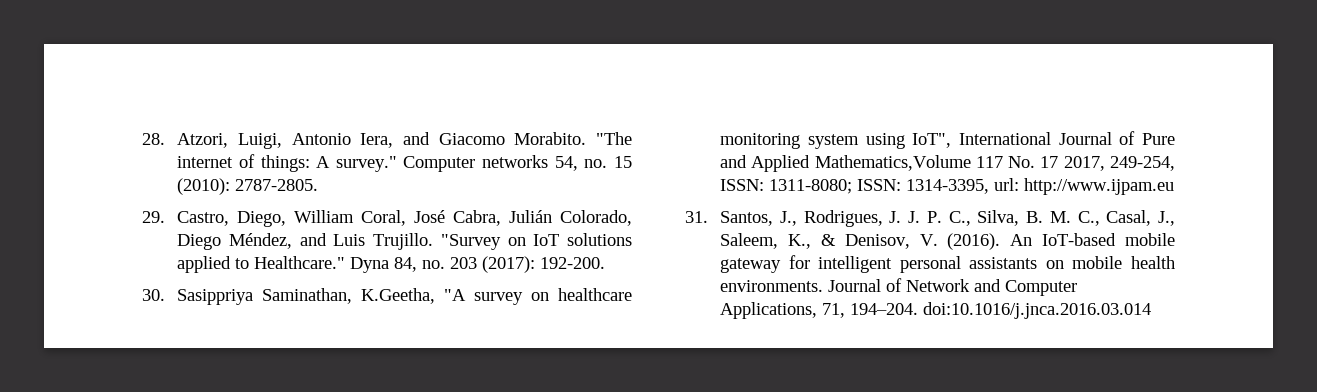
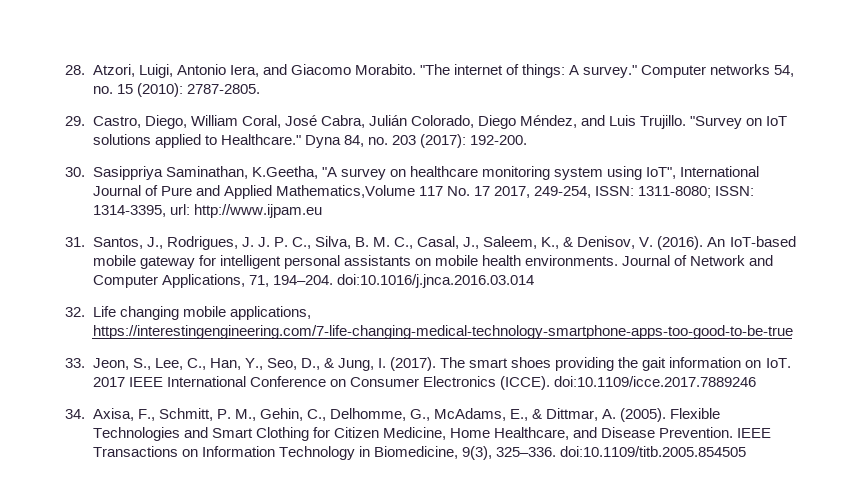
+ 32. Life changing mobile applications, https://interestingengineering.com/7-life-changing-medical-technology-smartphone-apps-too-good-to-be-true
+ 33. Jeon, S., Lee, C., Han, Y., Seo, D., & Jung, I. (2017). The smart shoes providing the gait information on IoT. 2017 IEEE International Conference on Consumer Electronics (ICCE). doi:10.1109/icce.2017.7889246
+ 34. Axisa, F., Schmitt, P. M., Gehin, C., Delhomme, G., McAdams, E., & Dittmar, A. (2005). Flexible Technologies and Smart Clothing for Citizen Medicine, Home Healthcare, and Disease Prevention. IEEE Transactions on Information Technology in Biomedicine, 9(3), 325–336. doi:10.1109/titb.2005.854505

